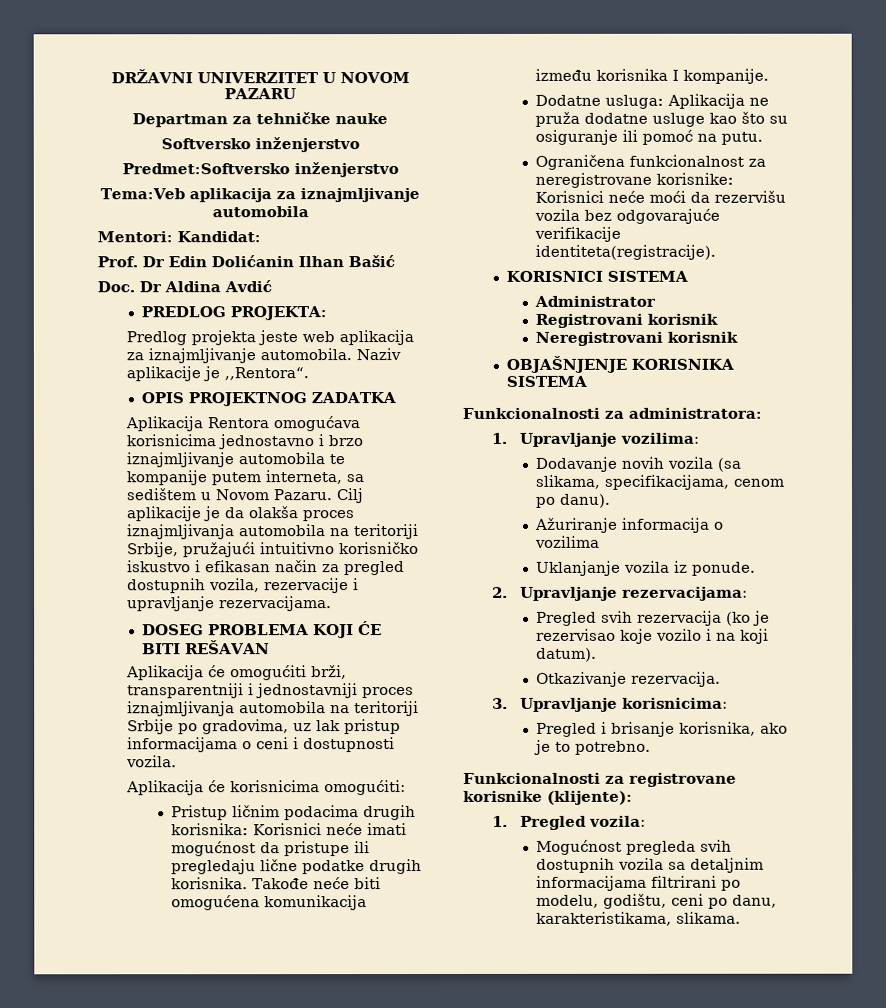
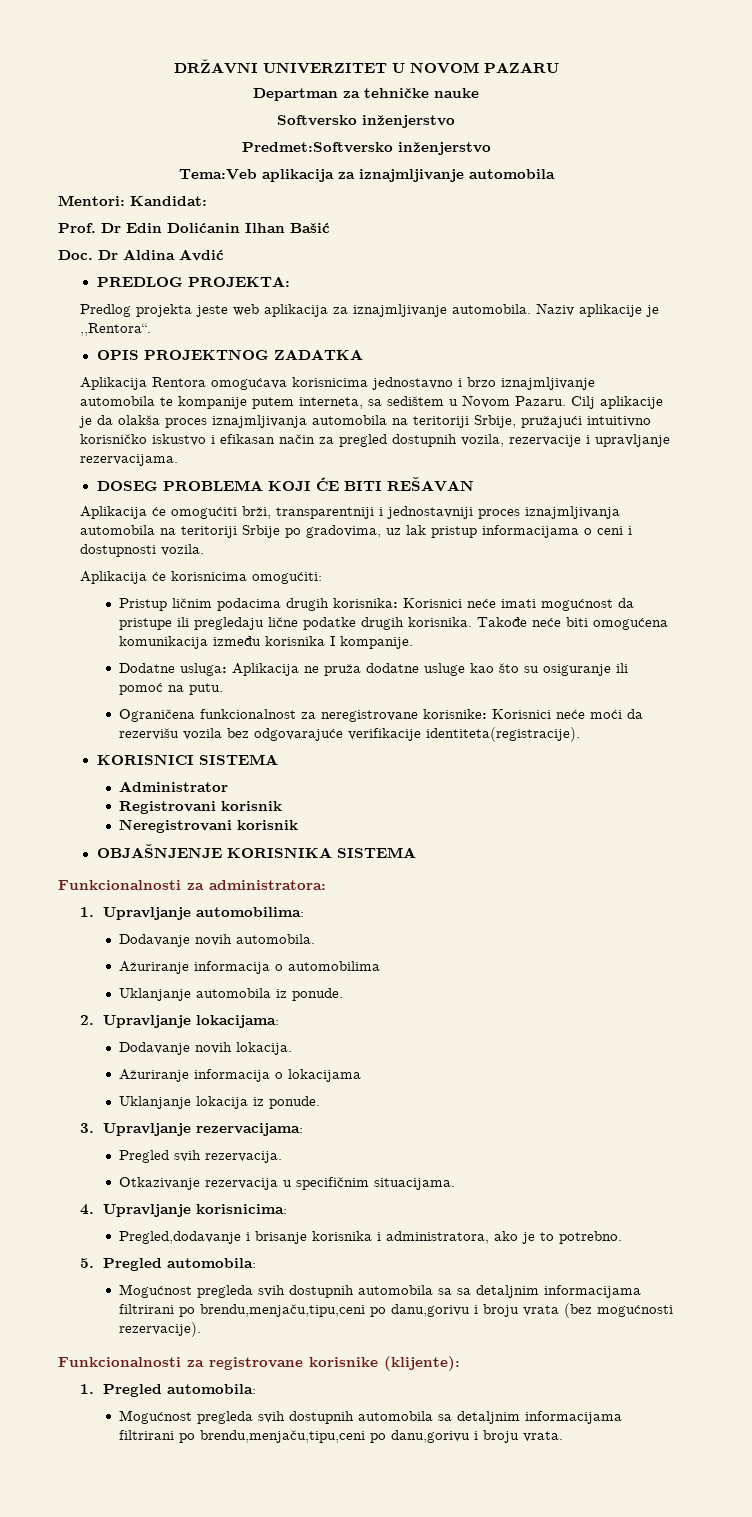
- 1. Upravljanje vozilima:
- Dodavanje novih vozila (sa slikama, specifikacijama, cenom po danu).
- Ažuriranje informacija o vozilima
- Uklanjanje vozila iz ponude.
- 2. Upravljanje rezervacijama:
+ 1. Upravljanje automobilima:
+ Dodavanje novih automobila.
+ Ažuriranje informacija o automobilima
+ Uklanjanje automobila iz ponude.
+ 2. Upravljanje lokacijama:
+ Dodavanje novih lokacija.
+ Ažuriranje informacija o lokacijama
+ Uklanjanje lokacija iz ponude.
+ 3. Upravljanje rezervacijama:
- Pregled svih rezervacija (ko je rezervisao koje vozilo i na koji datum).
- Otkazivanje rezervacija.
- 3. Upravljanje korisnicima:
+ Pregled svih rezervacija.
+ Otkazivanje rezervacija u specifičnim situacijama.
+ 4. Upravljanje korisnicima:
- Pregled i brisanje korisnika, ako je to potrebno.
+ Pregled,dodavanje i brisanje korisnika i administratora, ako je to potrebno.
+ 5. Pregled automobila:
+ Mogućnost pregleda svih dostupnih automobila sa sa detaljnim informacijama filtrirani po brendu,menjaču,tipu,ceni po danu,gorivu i broju vrata (bez mogućnosti rezervacije).
- 1. Pregled vozila:
- Mogućnost pregleda svih dostupnih vozila sa detaljnim informacijama filtrirani po modelu, godištu, ceni po danu, karakteristikama, slikama.
+ 1. Pregled automobila:
+ Mogućnost pregleda svih dostupnih automobila sa detaljnim informacijama filtrirani po brendu,menjaču,tipu,ceni po danu,gorivu i broju vrata.

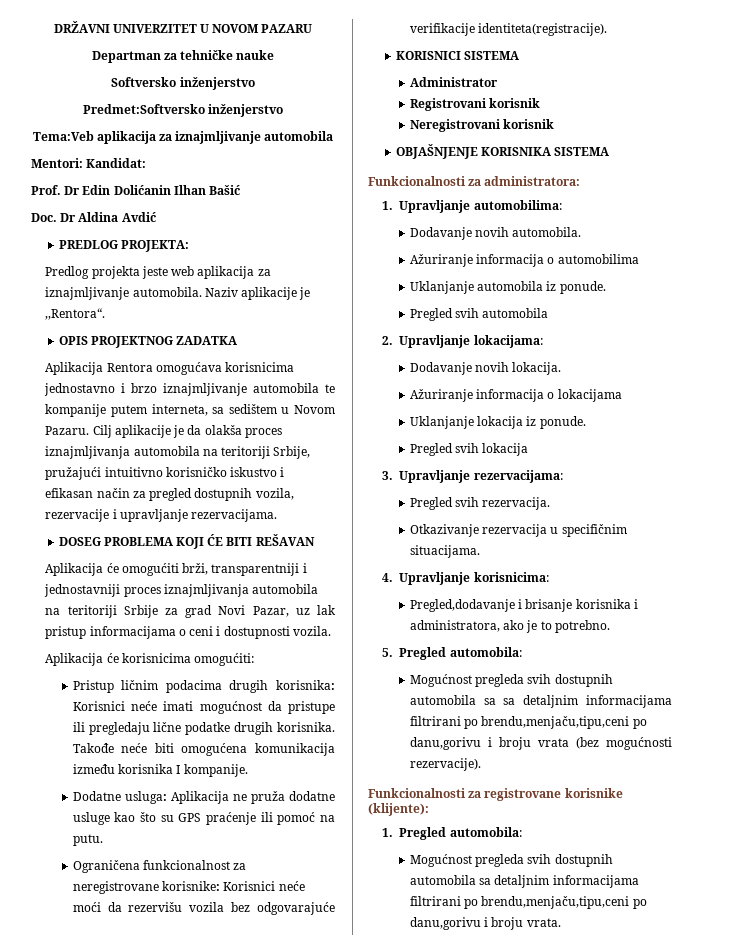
- Aplikacija će omogućiti brži, transparentniji i jednostavniji proces iznajmljivanja automobila na teritoriji Srbije po gradovima, uz lak pristup informacijama o ceni i dostupnosti vozila.
+ Aplikacija će omogućiti brži, transparentniji i jednostavniji proces iznajmljivanja automobila na teritoriji Srbije za grad Novi Pazar, uz lak pristup informacijama o ceni i dostupnosti vozila.
- Dodatne usluga: Aplikacija ne pruža dodatne usluge kao što su osiguranje ili pomoć na putu.
+ Dodatne usluga: Aplikacija ne pruža dodatne usluge kao što su GPS praćenje ili pomoć na putu.
+ Pregled svih automobila
+ Pregled svih lokacija

